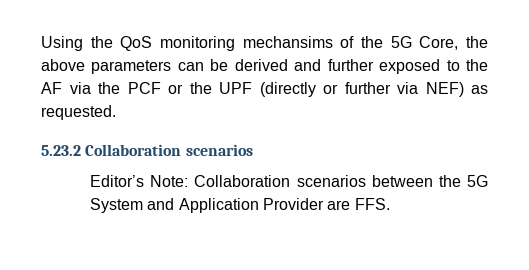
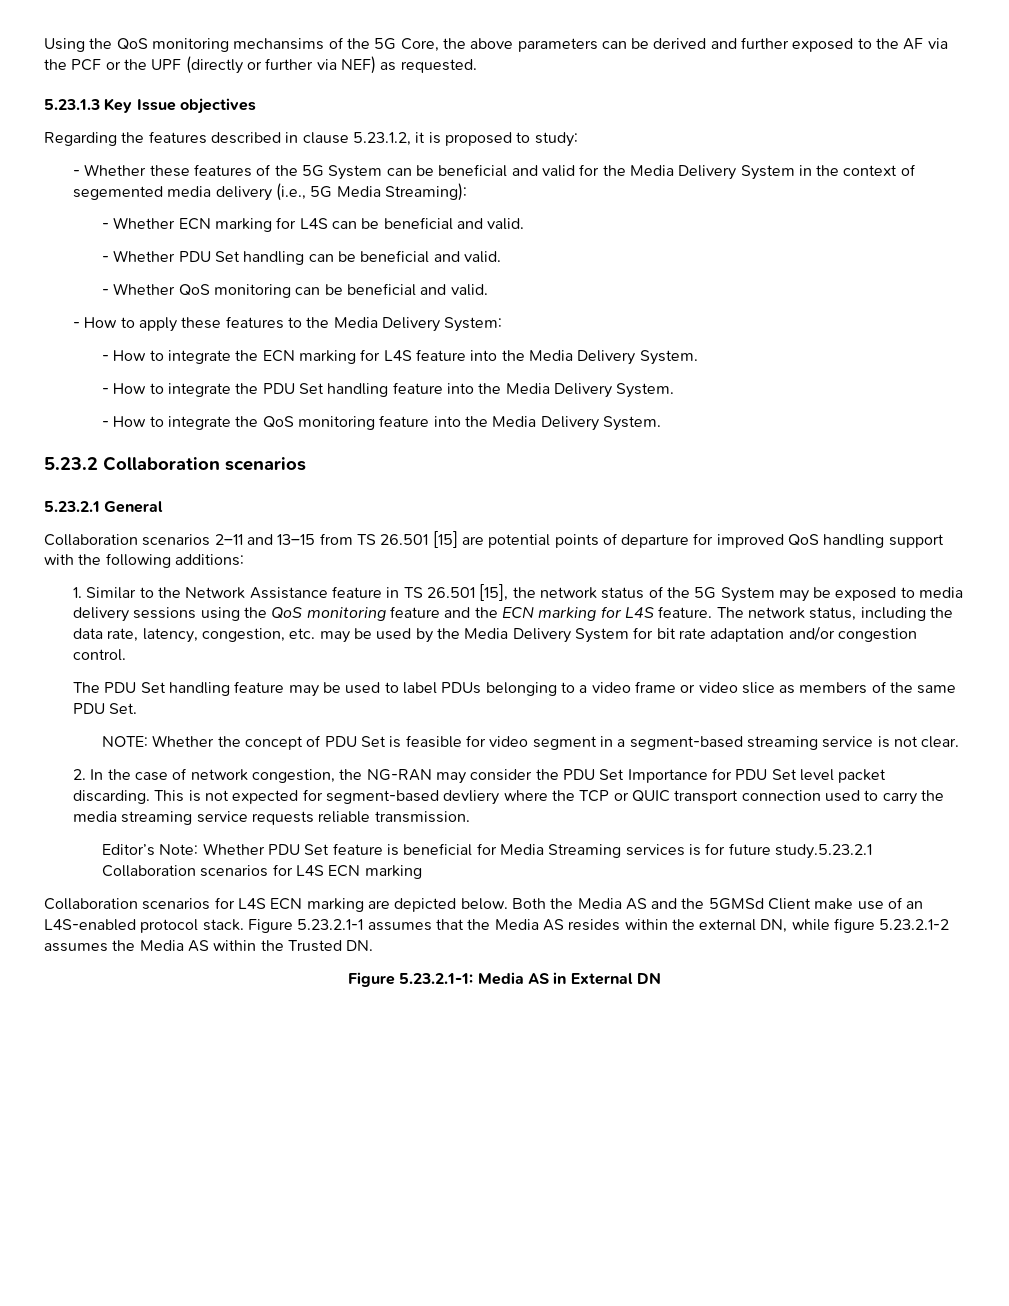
+ 5.23.1.3 Key Issue objectives
+ Regarding the features described in clause 5.23.1.2, it is proposed to study:
+ - Whether these features of the 5G System can be beneficial and valid for the Media Delivery System in the context of segemented media delivery (i.e., 5G Media Streaming):
+ - Whether ECN marking for L4S can be beneficial and valid.
+ - Whether PDU Set handling can be beneficial and valid.
+ - Whether QoS monitoring can be beneficial and valid.
+ - How to apply these features to the Media Delivery System:
+ - How to integrate the ECN marking for L4S feature into the Media Delivery System.
+ - How to integrate the PDU Set handling feature into the Media Delivery System.
+ - How to integrate the QoS monitoring feature into the Media Delivery System.
  5.23.2 Collaboration scenarios
- Editor’s Note: Collaboration scenarios between the 5G System and Application Provider are FFS.
+ 5.23.2.1 General
+ Collaboration scenarios 2–11 and 13–15 from TS 26.501 [15] are potential points of departure for improved QoS handling support with the following additions:
+ 1. Similar to the Network Assistance feature in TS 26.501 [15], the network status of the 5G System may be exposed to media delivery sessions using the QoS monitoring feature and the ECN marking for L4S feature. The network status, including the data rate, latency, congestion, etc. may be used by the Media Delivery System for bit rate adaptation and/or congestion control.
+ The PDU Set handling feature may be used to label PDUs belonging to a video frame or video slice as members of the same PDU Set.
+ NOTE: Whether the concept of PDU Set is feasible for video segment in a segment-based streaming service is not clear.
+ 2. In the case of network congestion, the NG-RAN may consider the PDU Set Importance for PDU Set level packet discarding. This is not expected for segment-based devliery where the TCP or QUIC transport connection used to carry the media streaming service requests reliable transmission.
+ Editor’s Note: Whether PDU Set feature is beneficial for Media Streaming services is for future study.5.23.2.1 Collaboration scenarios for L4S ECN marking
+ Collaboration scenarios for L4S ECN marking are depicted below. Both the Media AS and the 5GMSd Client make use of an L4S-enabled protocol stack. Figure 5.23.2.1-1 assumes that the Media AS resides within the external DN, while figure 5.23.2.1-2 assumes the Media AS within the Trusted DN.
+ Figure 5.23.2.1-1: Media AS in External DN

